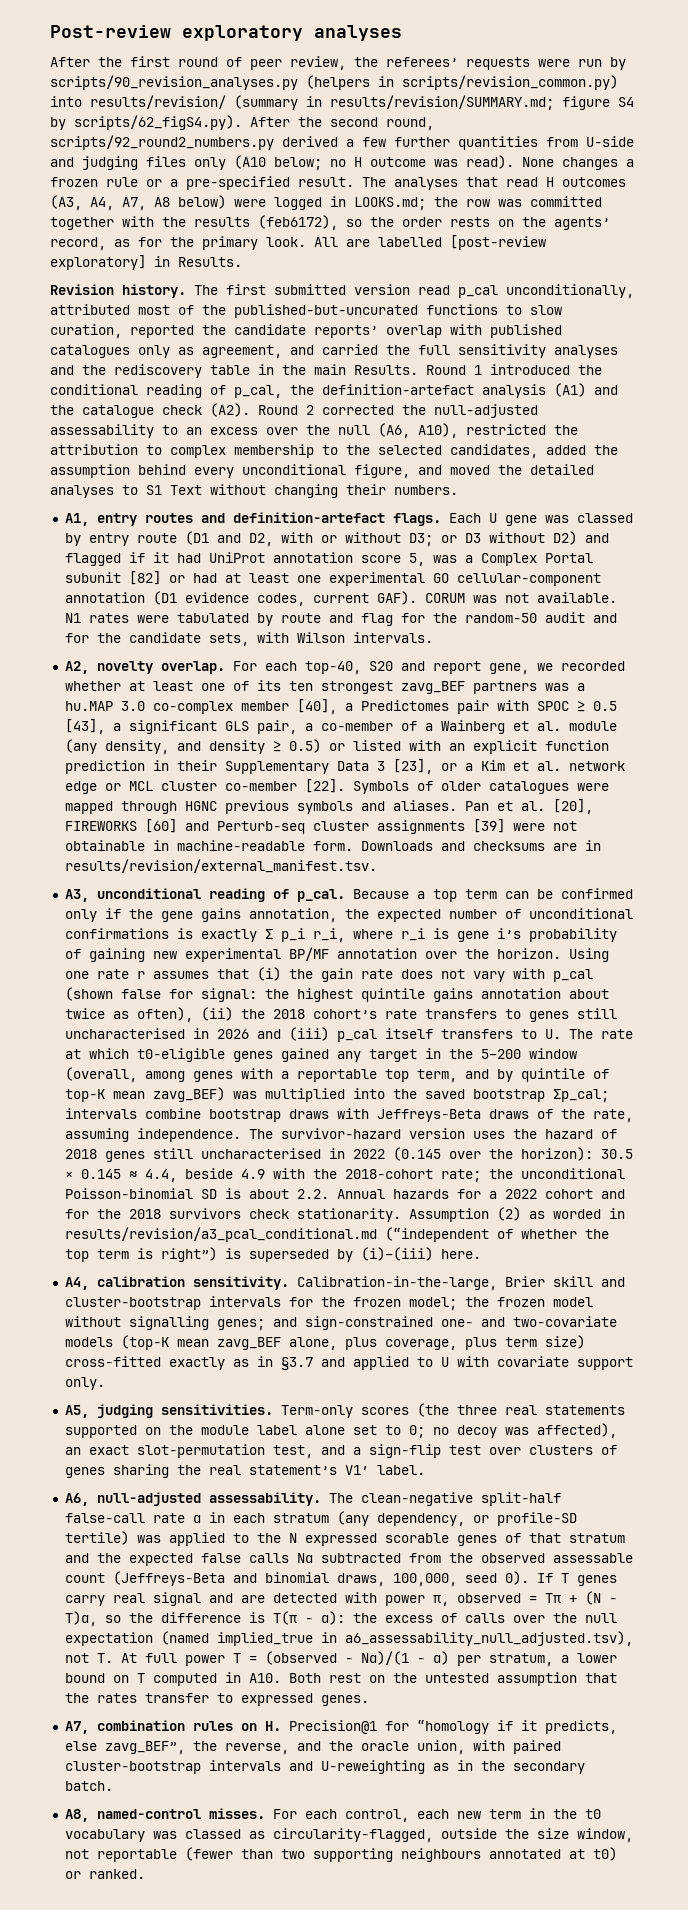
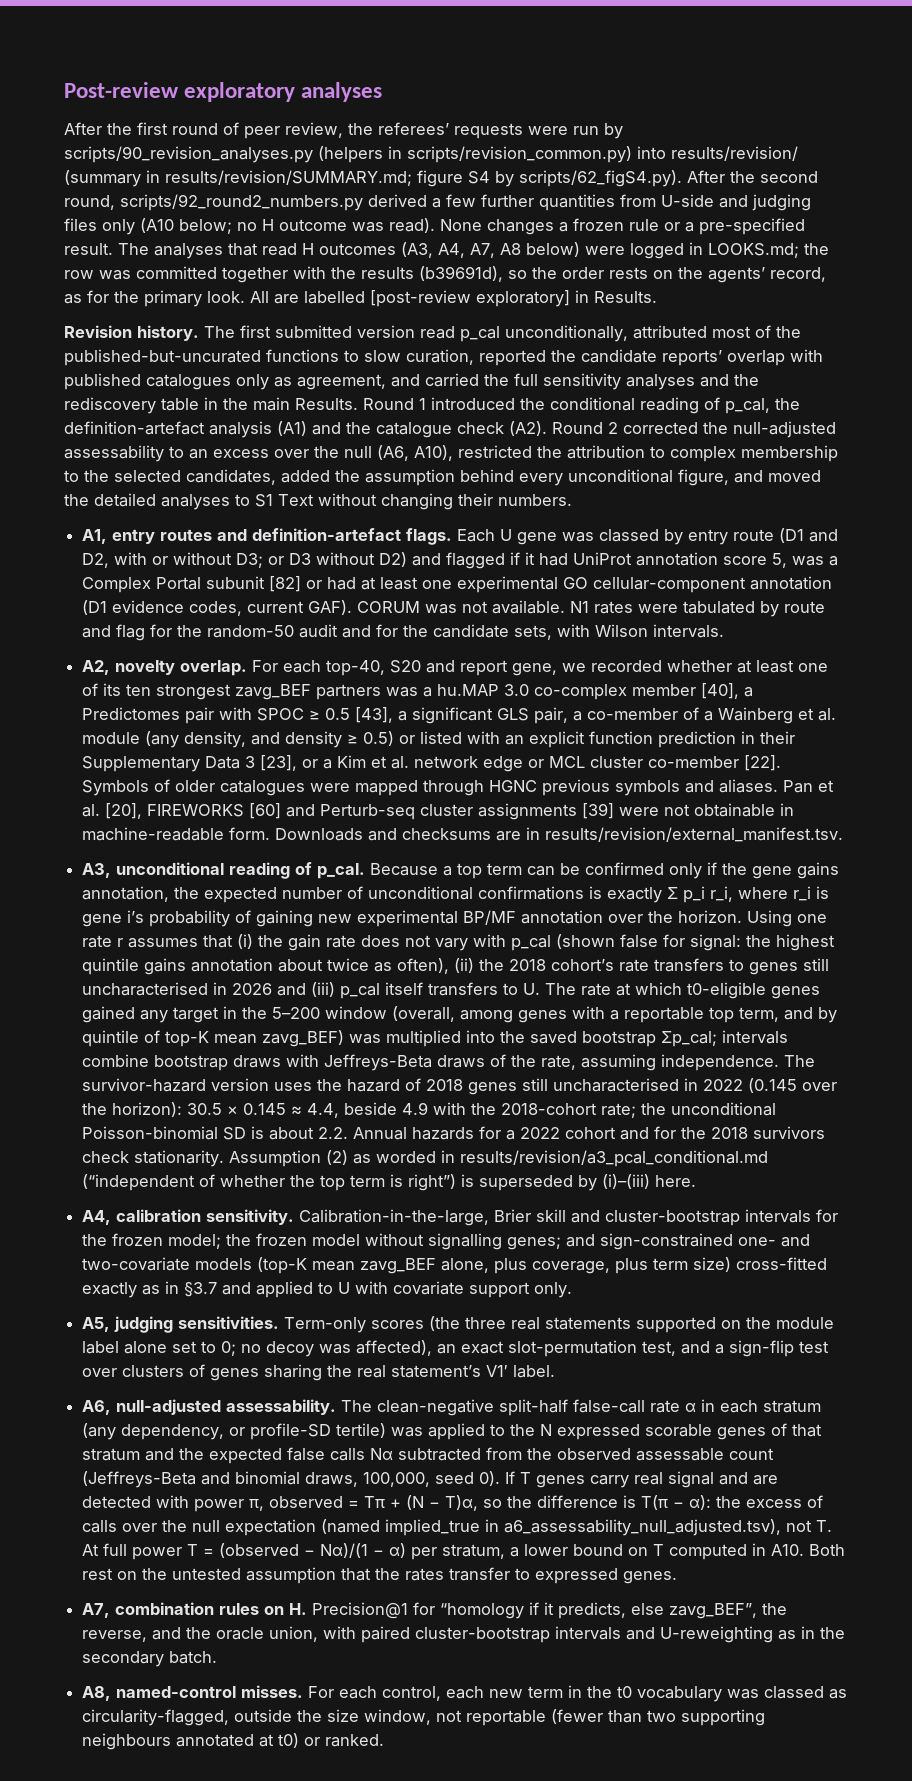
- The analyses that read H outcomes (A3, A4, A7, A8 below) were logged in LOOKS.md; the row was committed together with the results (feb6172), so the order rests on the agents’ record, as for the primary look.
+ The analyses that read H outcomes (A3, A4, A7, A8 below) were logged in LOOKS.md; the row was committed together with the results (b39691d), so the order rests on the agents’ record, as for the primary look.

